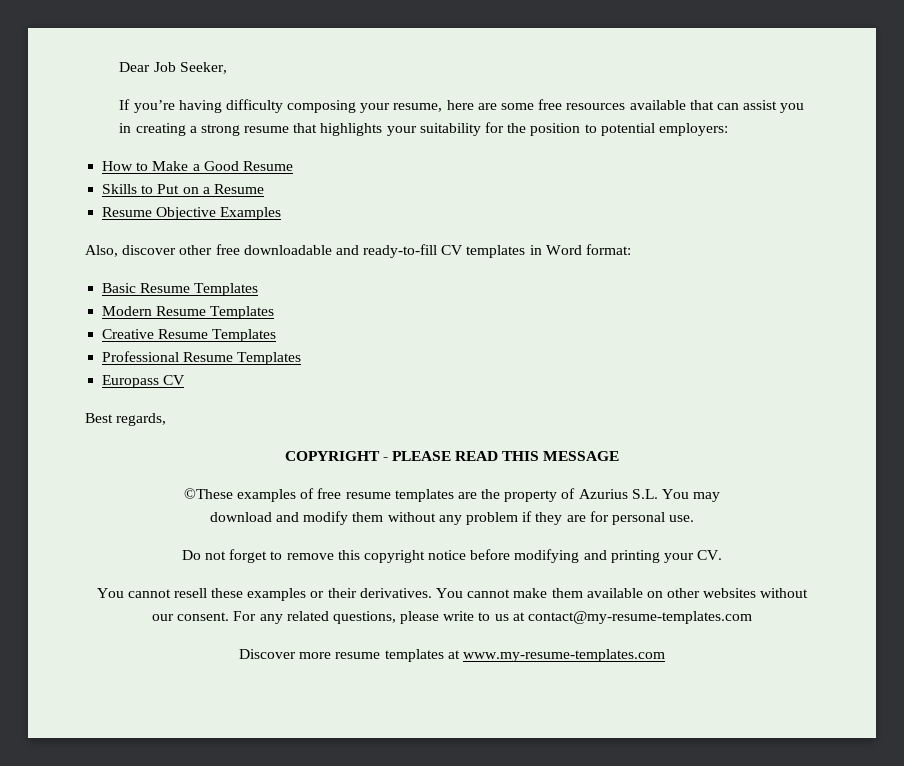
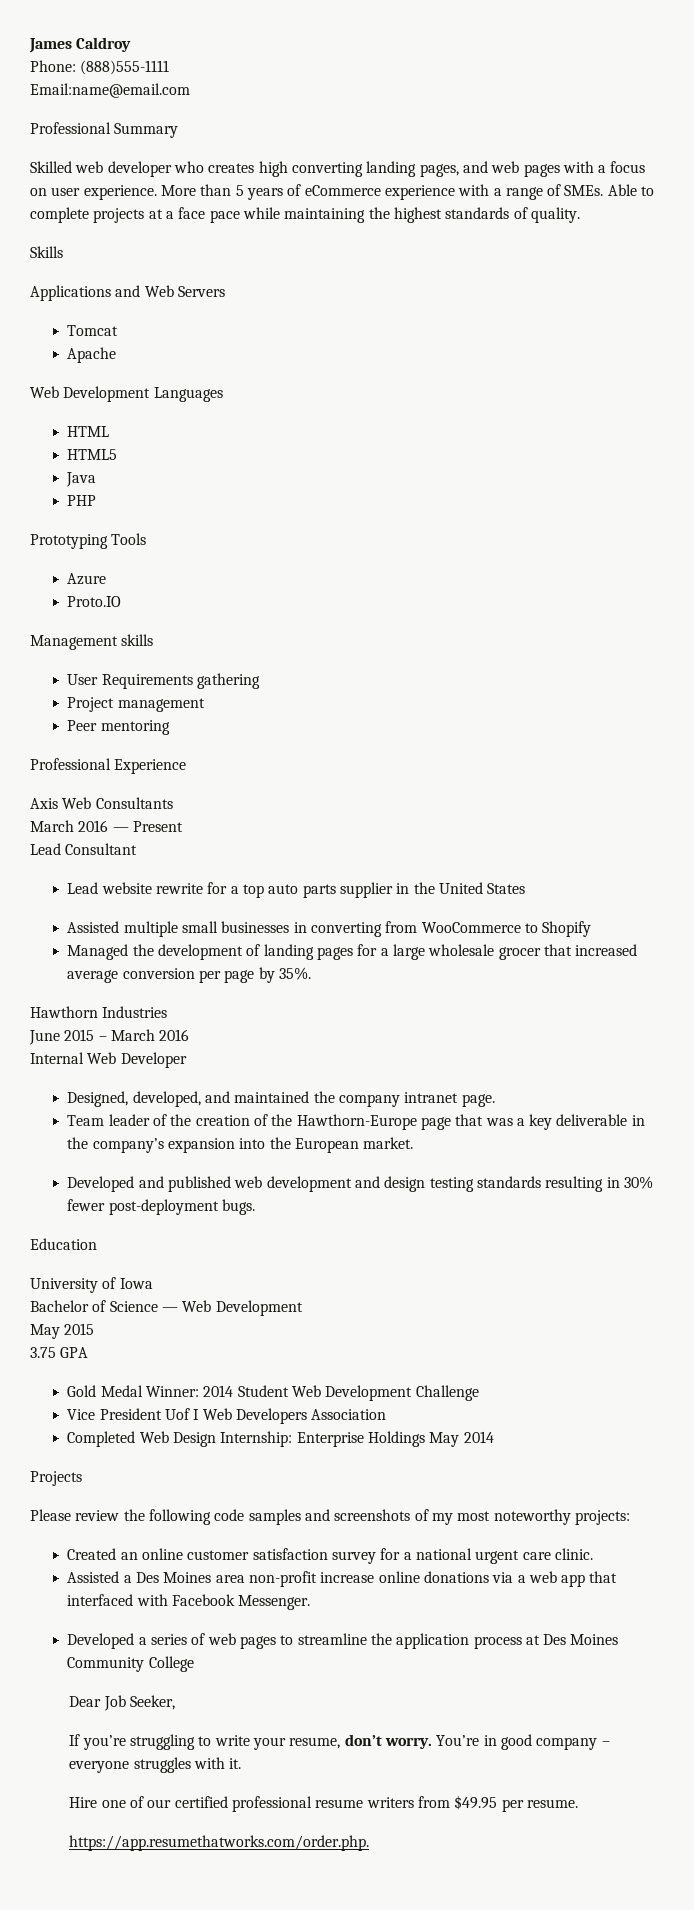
+ James Caldroy
+ Phone: (888)555-1111
+ Email:name@email.com
+ Professional Summary
+ Skilled web developer who creates high converting landing pages, and web pages with a focus on user experience. More than 5 years of eCommerce experience with a range of SMEs. Able to complete projects at a face pace while maintaining the highest standards of quality.
+ Skills
+ Applications and Web Servers
+ Tomcat
+ Apache
+ Web Development Languages
+ HTML
+ HTML5
+ Java
+ PHP
+ Prototyping Tools
+ Azure
+ Proto.IO
+ Management skills
+ User Requirements gathering
+ Project management
+ Peer mentoring
+ Professional Experience
+ Axis Web Consultants
+ March 2016 — Present
+ Lead Consultant
+ Lead website rewrite for a top auto parts supplier in the United States
+ Assisted multiple small businesses in converting from WooCommerce to Shopify
+ Managed the development of landing pages for a large wholesale grocer that increased average conversion per page by 35%.
+ Hawthorn Industries
+ June 2015 – March 2016
+ Internal Web Developer
+ Designed, developed, and maintained the company intranet page.
+ Team leader of the creation of the Hawthorn-Europe page that was a key deliverable in the company’s expansion into the European market.
+ Developed and published web development and design testing standards resulting in 30% fewer post-deployment bugs.
+ Education
+ University of Iowa
+ Bachelor of Science — Web Development
+ May 2015
+ 3.75 GPA
+ Gold Medal Winner: 2014 Student Web Development Challenge
+ Vice President Uof I Web Developers Association
+ Completed Web Design Internship: Enterprise Holdings May 2014
+ Projects
+ Please review the following code samples and screenshots of my most noteworthy projects:
+ Created an online customer satisfaction survey for a national urgent care clinic.
+ Assisted a Des Moines area non-profit increase online donations via a web app that interfaced with Facebook Messenger.
+ Developed a series of web pages to streamline the application process at Des Moines Community College
- If you’re having difficulty composing your resume, here are some free resources available that can assist you in creating a strong resume that highlights your suitability for the position to potential employers:
- How to Make a Good Resume
- Skills to Put on a Resume
- Resume Objective Examples
- Also, discover other free downloadable and ready-to-fill CV templates in Word format:
- Basic Resume Templates
- Modern Resume Templates
- Creative Resume Templates
- Professional Resume Templates
- Europass CV
- Best regards,
- COPYRIGHT - PLEASE READ THIS MESSAGE
- ©These examples of free resume templates are the property of Azurius S.L. You may
- download and modify them without any problem if they are for personal use.
- Do not forget to remove this copyright notice before modifying and printing your CV.
- You cannot resell these examples or their derivatives. You cannot make them available on other websites without our consent. For any related questions, please write to us at contact@my-resume-templates.com
- Discover more resume templates at www.my-resume-templates.com
+ If you’re struggling to write your resume, don’t worry. You’re in good company – everyone struggles with it.
+ Hire one of our certified professional resume writers from $49.95 per resume.
+ https://app.resumethatworks.com/order.php.

